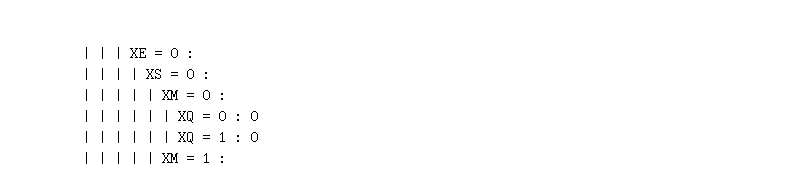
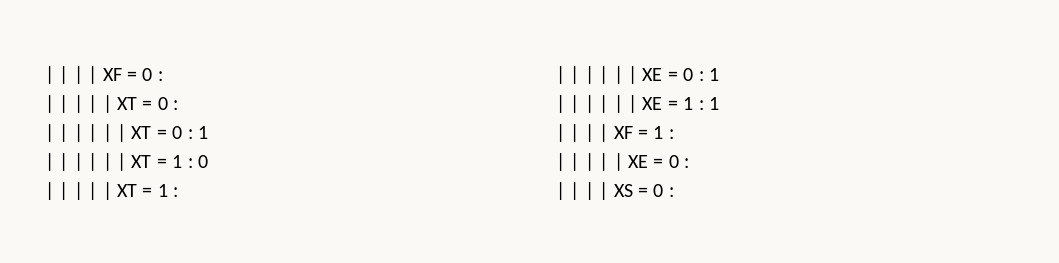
- | | | XE = 0 :
+ | | | | XF = 0 :
+ | | | | | XT = 0 :
+ | | | | | | XT = 0 : 1
+ | | | | | | XT = 1 : 0
+ | | | | | XT = 1 :
+ | | | | | | XE = 0 : 1
+ | | | | | | XE = 1 : 1
+ | | | | XF = 1 :
+ | | | | | XE = 0 :
- | | | | | XM = 0 :
- | | | | | | XQ = 0 : 0
- | | | | | | XQ = 1 : 0
- | | | | | XM = 1 :

